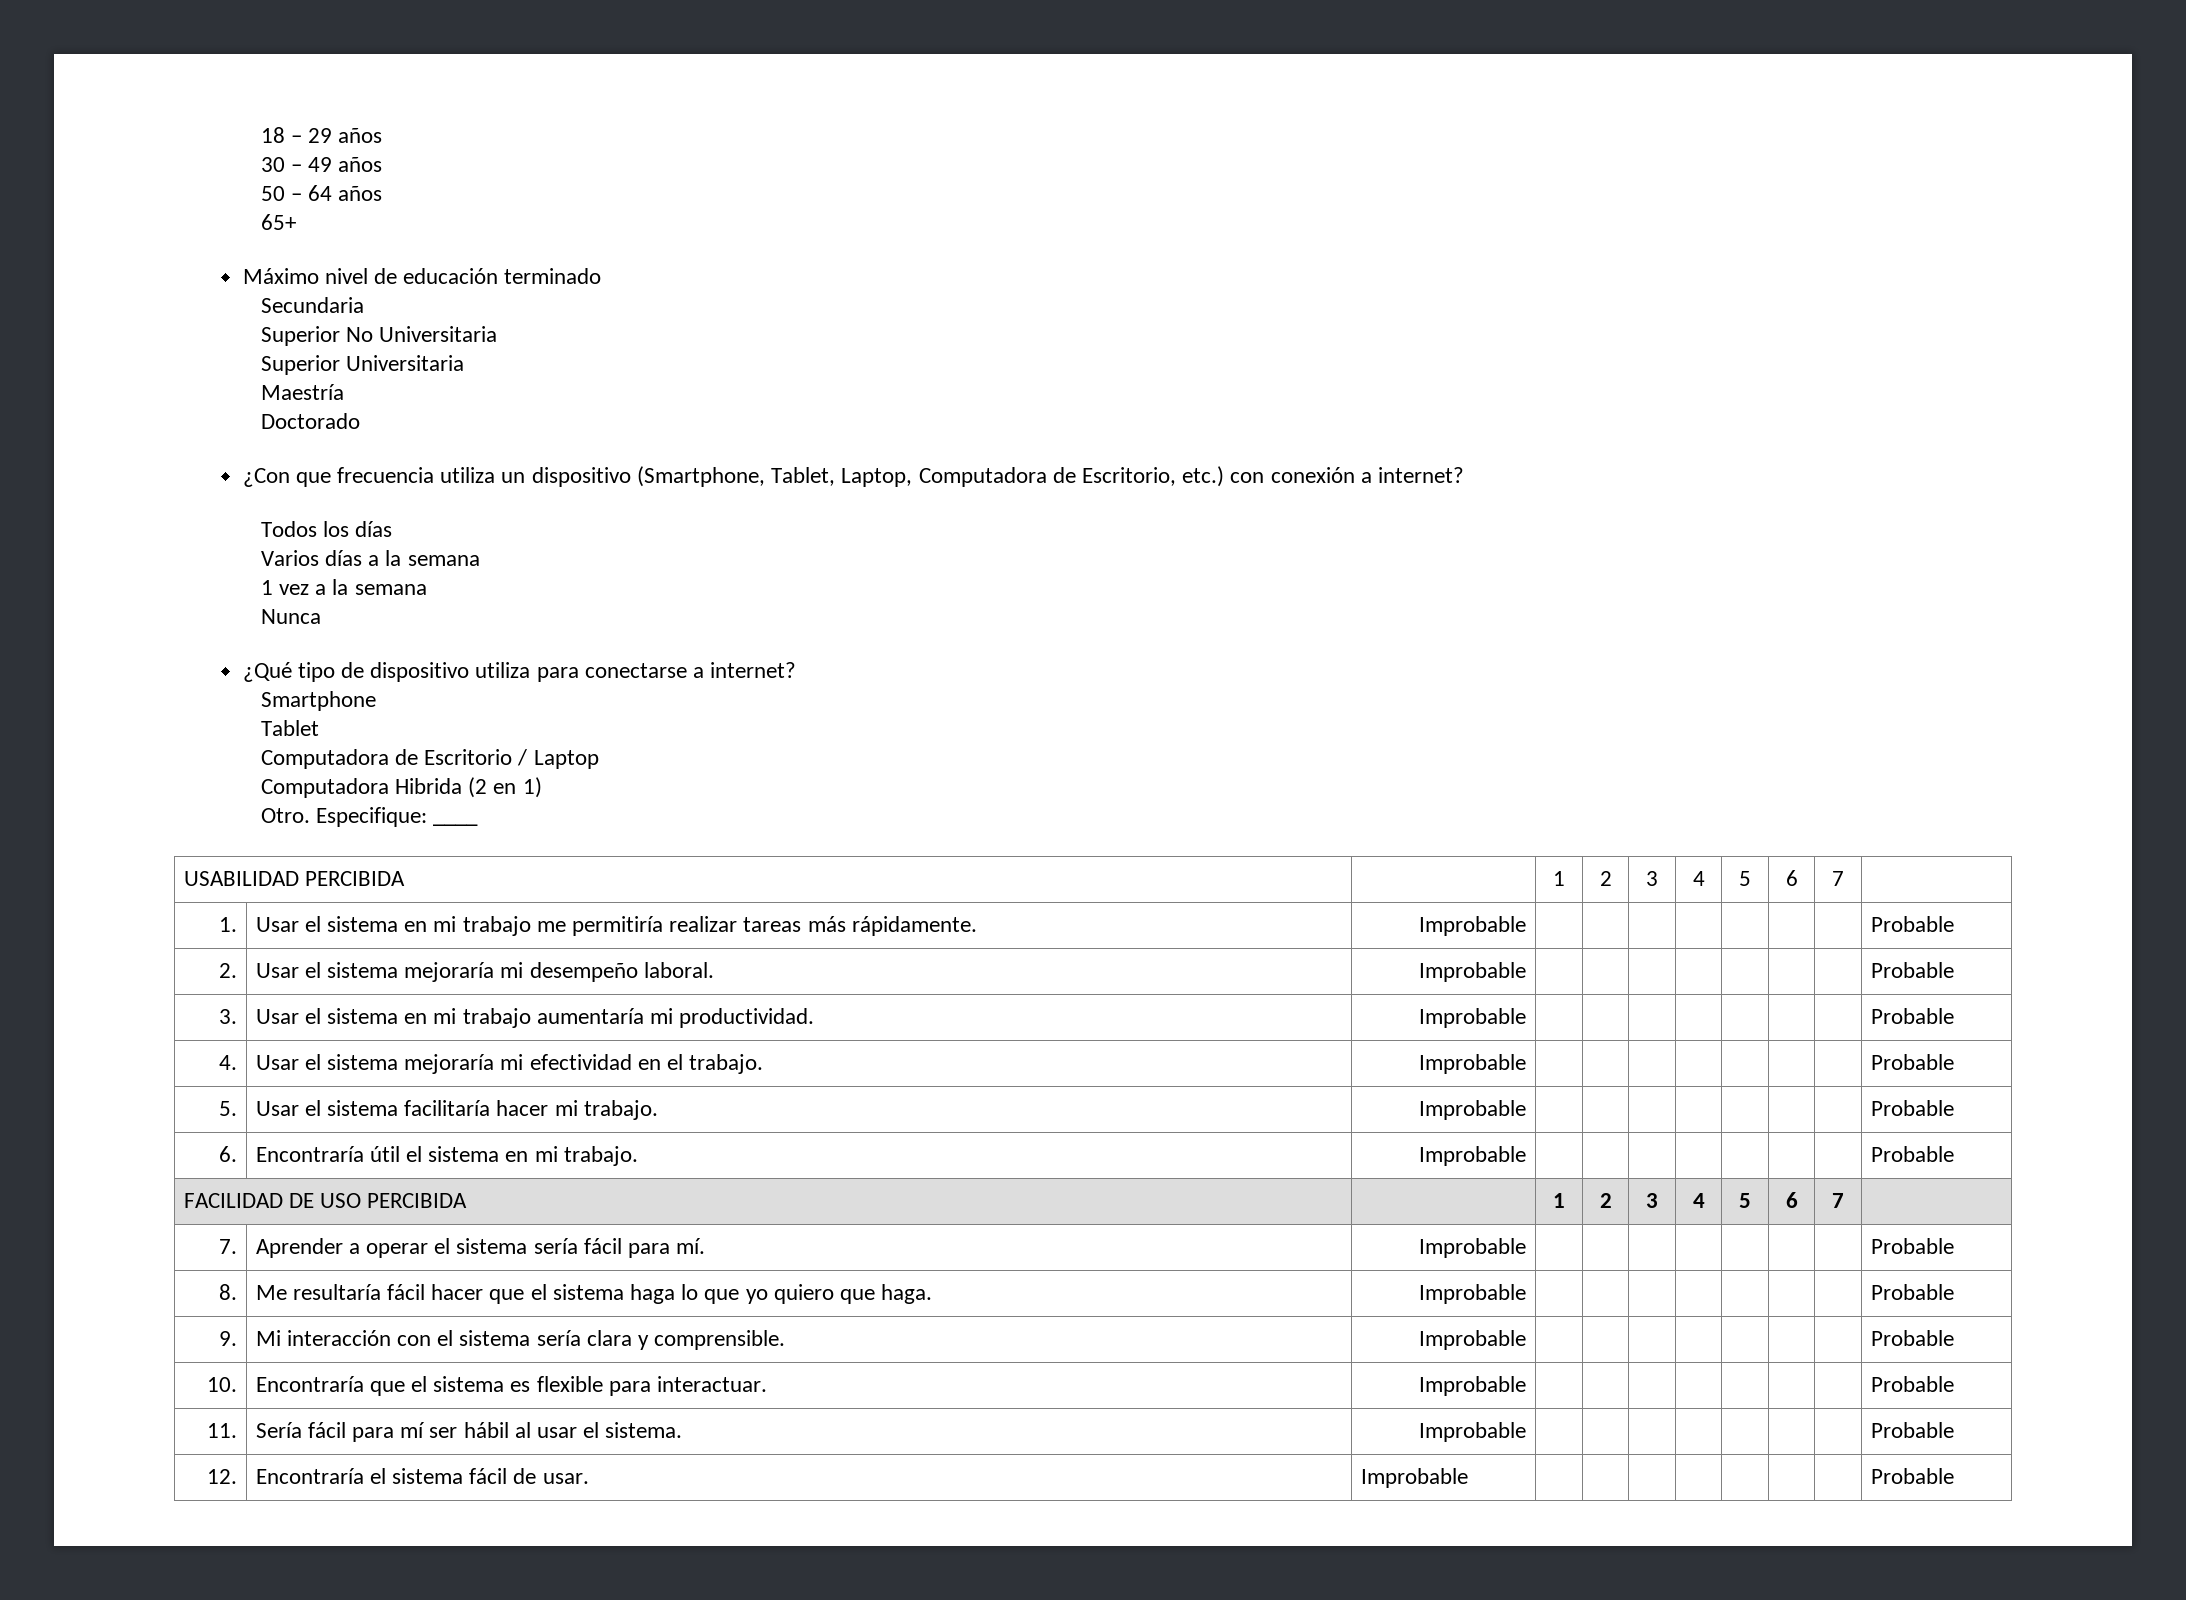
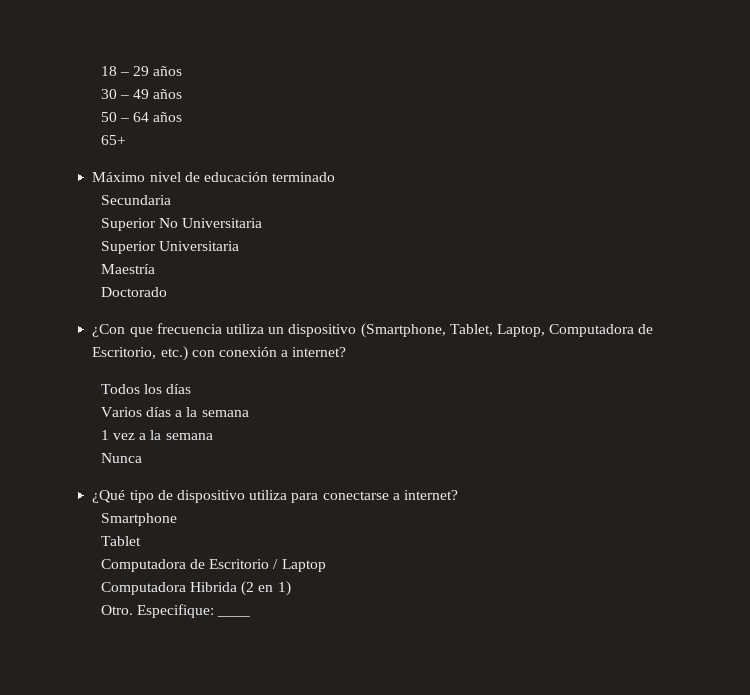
- USABILIDAD PERCIBIDA | | 1 | 2 | 3 | 4 | 5 | 6 | 7 |
- 1. | Usar el sistema en mi trabajo me permitiría realizar tareas más rápidamente. | Improbable | | | | | | | | Probable
- 2. | Usar el sistema mejoraría mi desempeño laboral. | Improbable | | | | | | | | Probable
- 3. | Usar el sistema en mi trabajo aumentaría mi productividad. | Improbable | | | | | | | | Probable
- 4. | Usar el sistema mejoraría mi efectividad en el trabajo. | Improbable | | | | | | | | Probable
- 5. | Usar el sistema facilitaría hacer mi trabajo. | Improbable | | | | | | | | Probable
- 6. | Encontraría útil el sistema en mi trabajo. | Improbable | | | | | | | | Probable
- FACILIDAD DE USO PERCIBIDA | | 1 | 2 | 3 | 4 | 5 | 6 | 7 |
- 7. | Aprender a operar el sistema sería fácil para mí. | Improbable | | | | | | | | Probable
- 8. | Me resultaría fácil hacer que el sistema haga lo que yo quiero que haga. | Improbable | | | | | | | | Probable
- 9. | Mi interacción con el sistema sería clara y comprensible. | Improbable | | | | | | | | Probable
- 10. | Encontraría que el sistema es flexible para interactuar. | Improbable | | | | | | | | Probable
- 11. | Sería fácil para mí ser hábil al usar el sistema. | Improbable | | | | | | | | Probable
- 12. | Encontraría el sistema fácil de usar. | Improbable | | | | | | | | Probable

